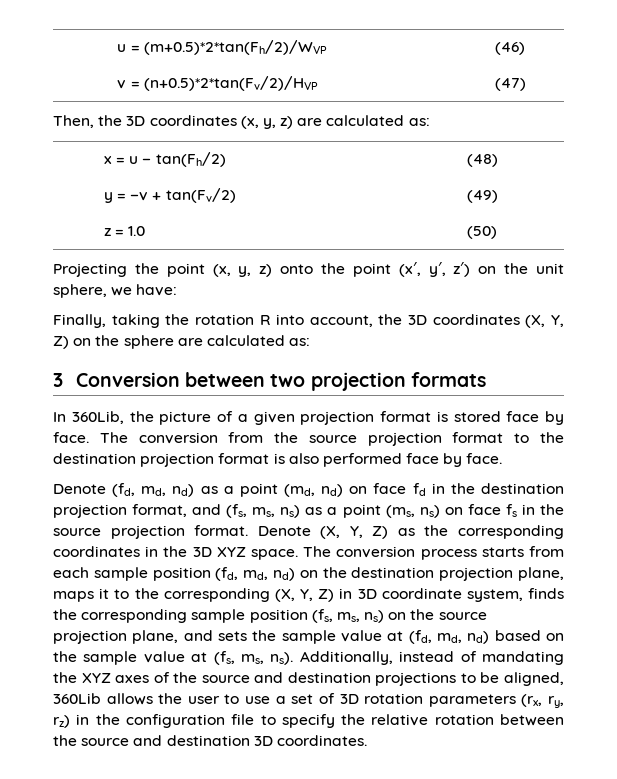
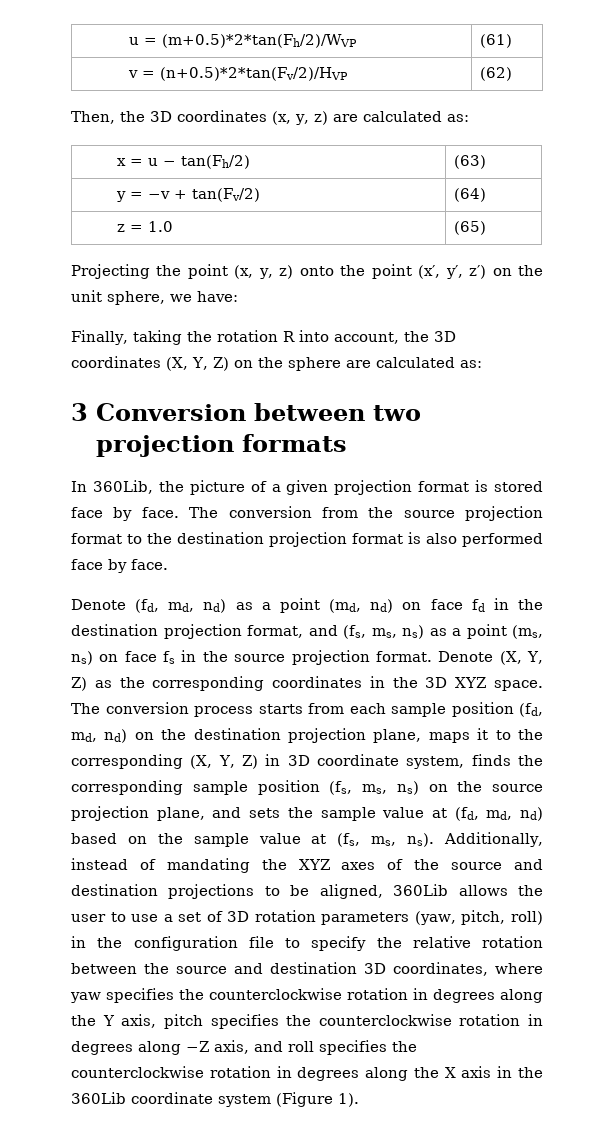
- u = (m+0.5)*2*tan(Fh/2)/WVP | (46)
+ u = (m+0.5)*2*tan(Fh/2)/WVP | (61)
- v = (n+0.5)*2*tan(Fv/2)/HVP | (47)
+ v = (n+0.5)*2*tan(Fv/2)/HVP | (62)
- x = u − tan(Fh/2) | (48)
+ x = u − tan(Fh/2) | (63)
- y = −v + tan(Fv/2) | (49)
+ y = −v + tan(Fv/2) | (64)
- z = 1.0 | (50)
+ z = 1.0 | (65)
- Additionally, instead of mandating the XYZ axes of the source and destination projections to be aligned, 360Lib allows the user to use a set of 3D rotation parameters (rx, ry, rz) in the configuration file to specify the relative rotation between the source and destination 3D coordinates.
+ Additionally, instead of mandating the XYZ axes of the source and destination projections to be aligned, 360Lib allows the user to use a set of 3D rotation parameters (yaw, pitch, roll) in the configuration file to specify the relative rotation between the source and destination 3D coordinates, where yaw specifies the counterclockwise rotation in degrees along the Y axis, pitch specifies the counterclockwise rotation in degrees along −Z axis, and roll specifies the counterclockwise rotation in degrees along the X axis in the 360Lib coordinate system (Figure 1).

